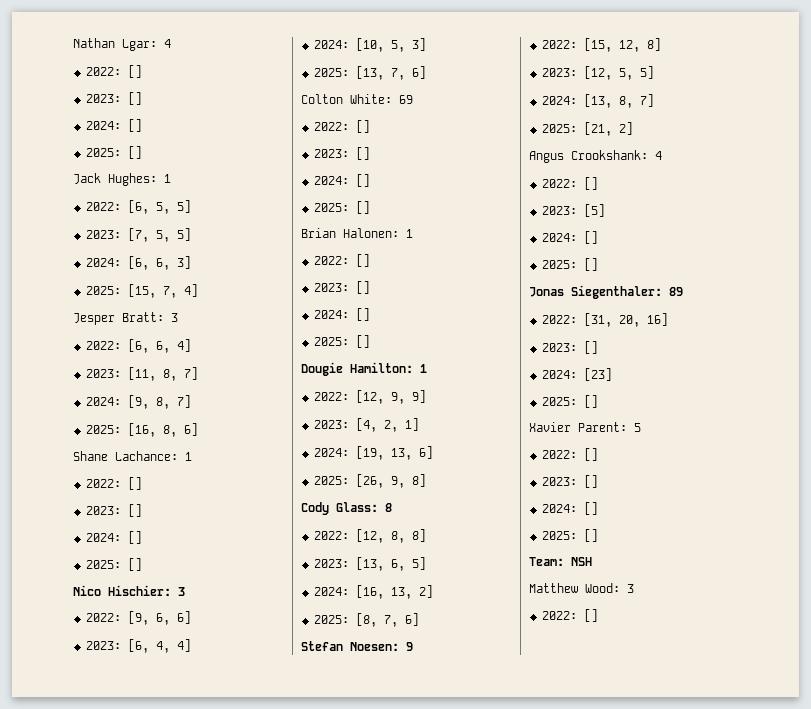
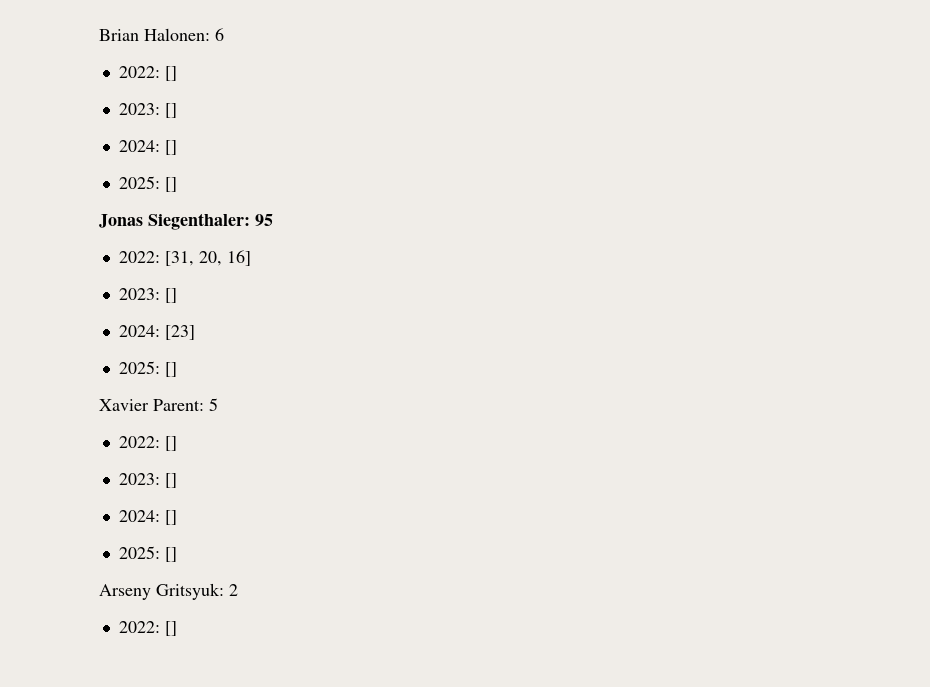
- Nathan Lgar: 4
+ Brian Halonen: 6
  2022: []
  2023: []
- 2024: []
- 2025: []
- Jack Hughes: 1
- 2022: [6, 5, 5]
- 2023: [7, 5, 5]
- 2024: [6, 6, 3]
- 2025: [15, 7, 4]
- Jesper Bratt: 3
- 2022: [6, 6, 4]
- 2023: [11, 8, 7]
- 2024: [9, 8, 7]
- 2025: [16, 8, 6]
- Shane Lachance: 1
- 2022: []
- 2023: []
- 2024: []
- 2025: []
- Nico Hischier: 3
- 2022: [9, 6, 6]
- 2023: [6, 4, 4]
- 2024: [10, 5, 3]
- 2025: [13, 7, 6]
- Colton White: 69
- 2022: []
- 2023: []
- 2024: []
- 2025: []
- Brian Halonen: 1
- 2022: []
- 2023: []
- 2024: []
- 2025: []
- Dougie Hamilton: 1
- 2022: [12, 9, 9]
- 2023: [4, 2, 1]
- 2024: [19, 13, 6]
- 2025: [26, 9, 8]
- Cody Glass: 8
- 2022: [12, 8, 8]
- 2023: [13, 6, 5]
- 2024: [16, 13, 2]
- 2025: [8, 7, 6]
- Stefan Noesen: 9
- 2022: [15, 12, 8]
- 2023: [12, 5, 5]
- 2024: [13, 8, 7]
- 2025: [21, 2]
- Angus Crookshank: 4
- 2022: []
- 2023: [5]
- Jonas Siegenthaler: 89
+ Jonas Siegenthaler: 95
- Team: NSH
- Matthew Wood: 3
+ Arseny Gritsyuk: 2

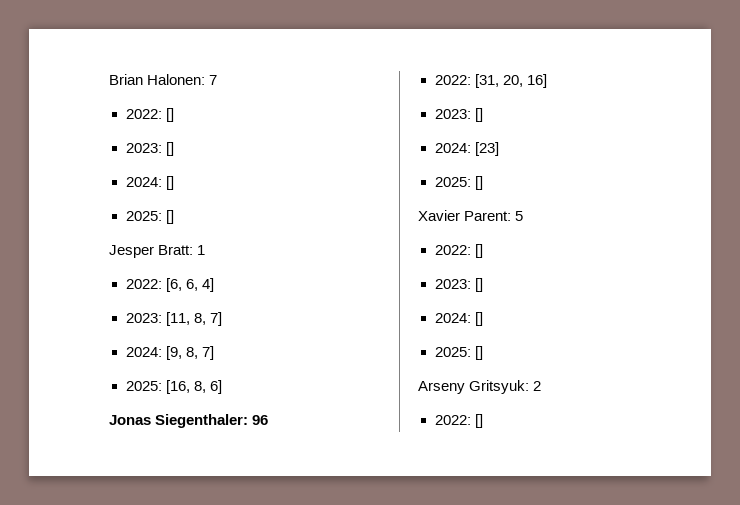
- Brian Halonen: 6
+ Brian Halonen: 7
  2022: []
  2023: []
  2024: []
  2025: []
+ Jesper Bratt: 1
+ 2022: [6, 6, 4]
+ 2023: [11, 8, 7]
+ 2024: [9, 8, 7]
+ 2025: [16, 8, 6]
- Jonas Siegenthaler: 95
+ Jonas Siegenthaler: 96

